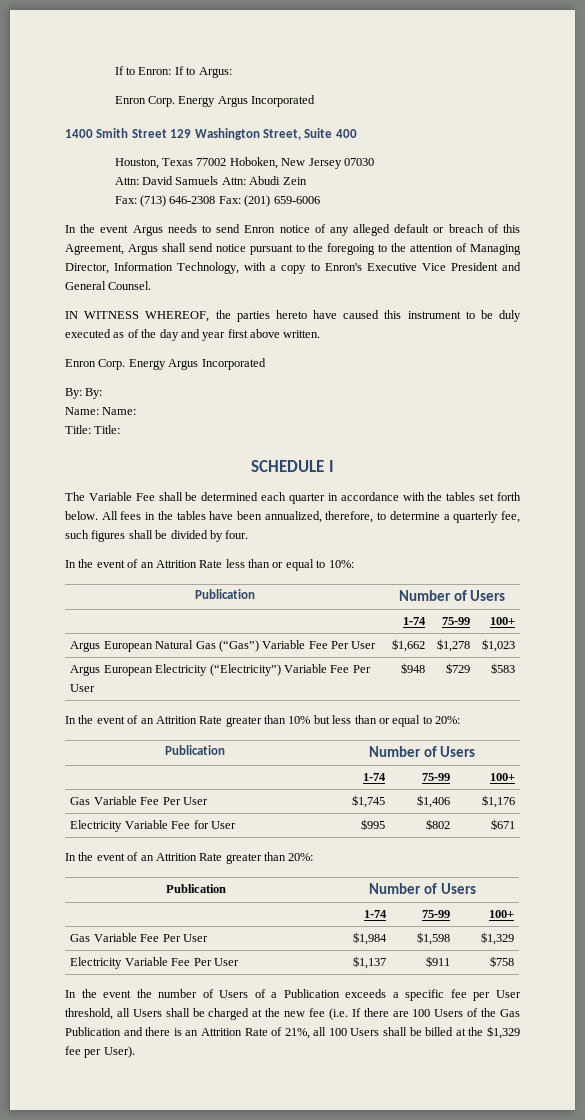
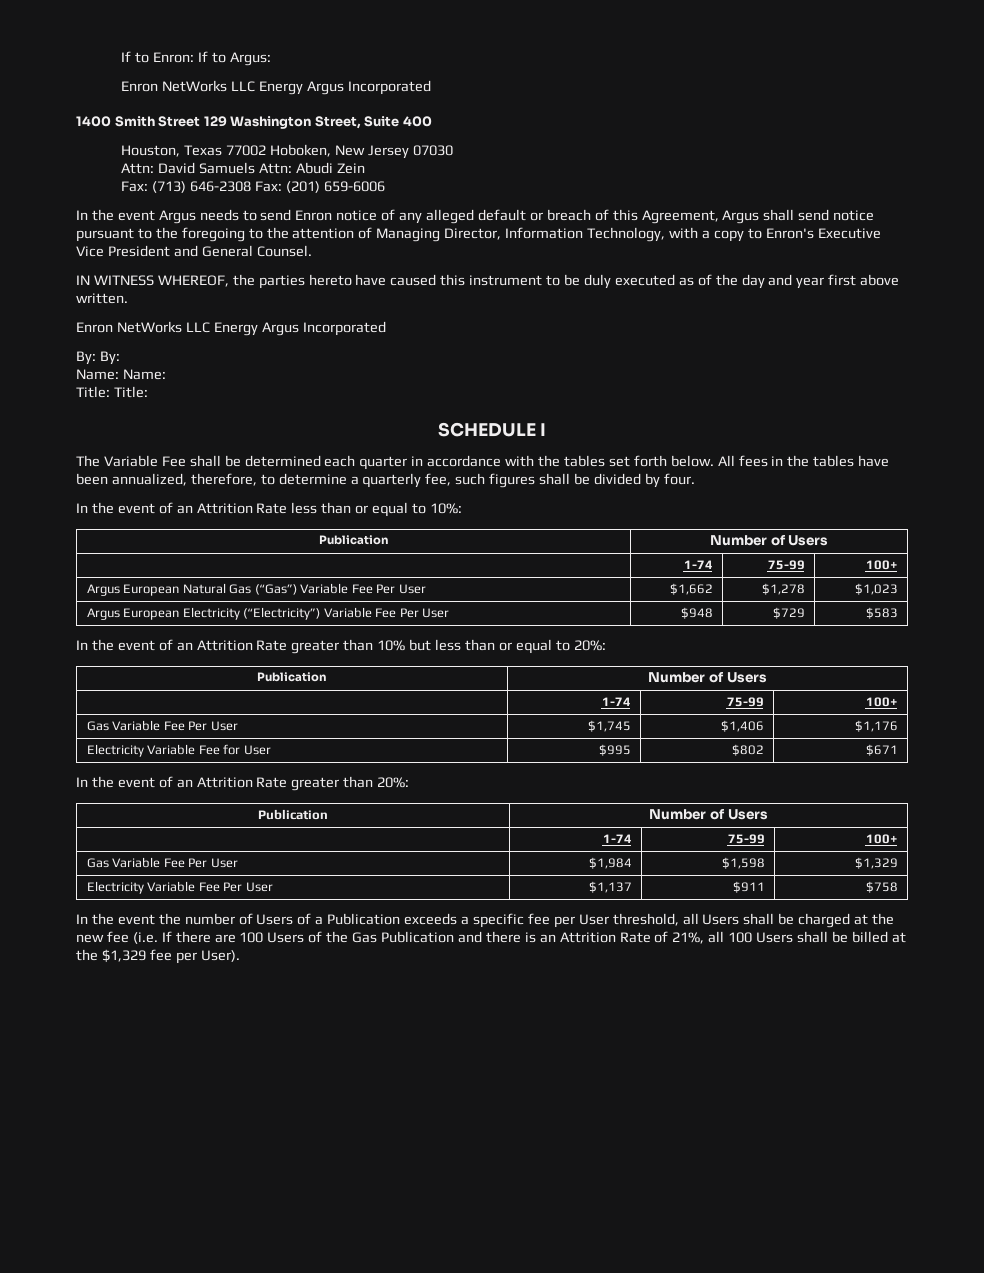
  If to Enron: If to Argus:
- Enron Corp. Energy Argus Incorporated
+ Enron NetWorks LLC Energy Argus Incorporated
  IN WITNESS WHEREOF, the parties hereto have caused this instrument to be duly executed as of the day and year first above written.
- Enron Corp. Energy Argus Incorporated
+ Enron NetWorks LLC Energy Argus Incorporated

